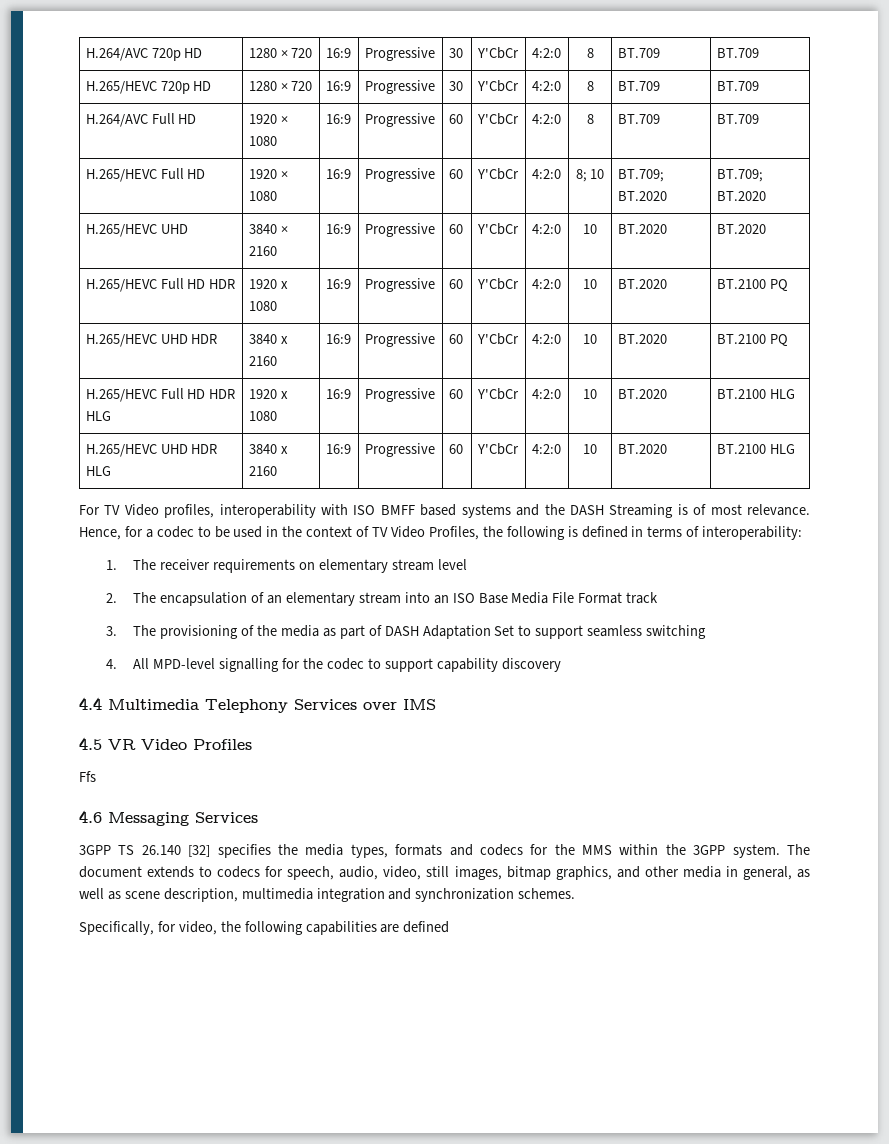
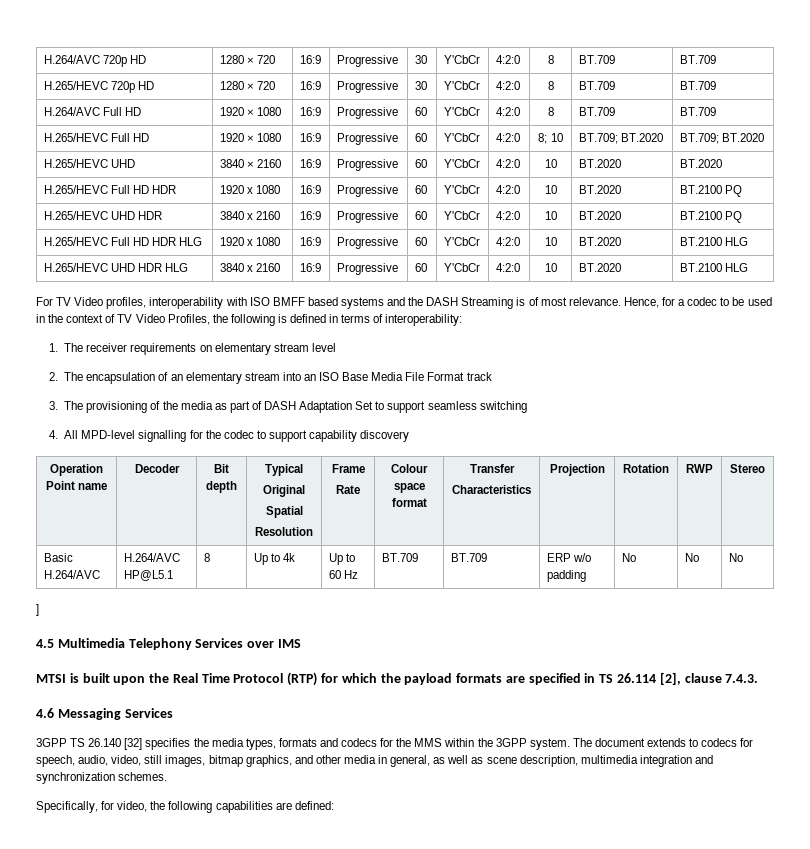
- 4.4 Multimedia Telephony Services over IMS
+ Operation Point name | Decoder | Bit depth | Typical
+ Original
+ Spatial
+ Resolution | Frame
+ Rate | Colour space format | Transfer
+ Characteristics | Projection | Rotation | RWP | Stereo
+ Basic H.264/AVC | H.264/AVC HP@L5.1 | 8 | Up to 4k | Up to 60 Hz | BT.709 | BT.709 | ERP w/o padding | No | No | No
+ ]
+ 4.5 Multimedia Telephony Services over IMS
- 4.5 VR Video Profiles
- Ffs
+ MTSI is built upon the Real Time Protocol (RTP) for which the payload formats are specified in TS 26.114 [2], clause 7.4.3.
- Specifically, for video, the following capabilities are defined
+ Specifically, for video, the following capabilities are defined:

